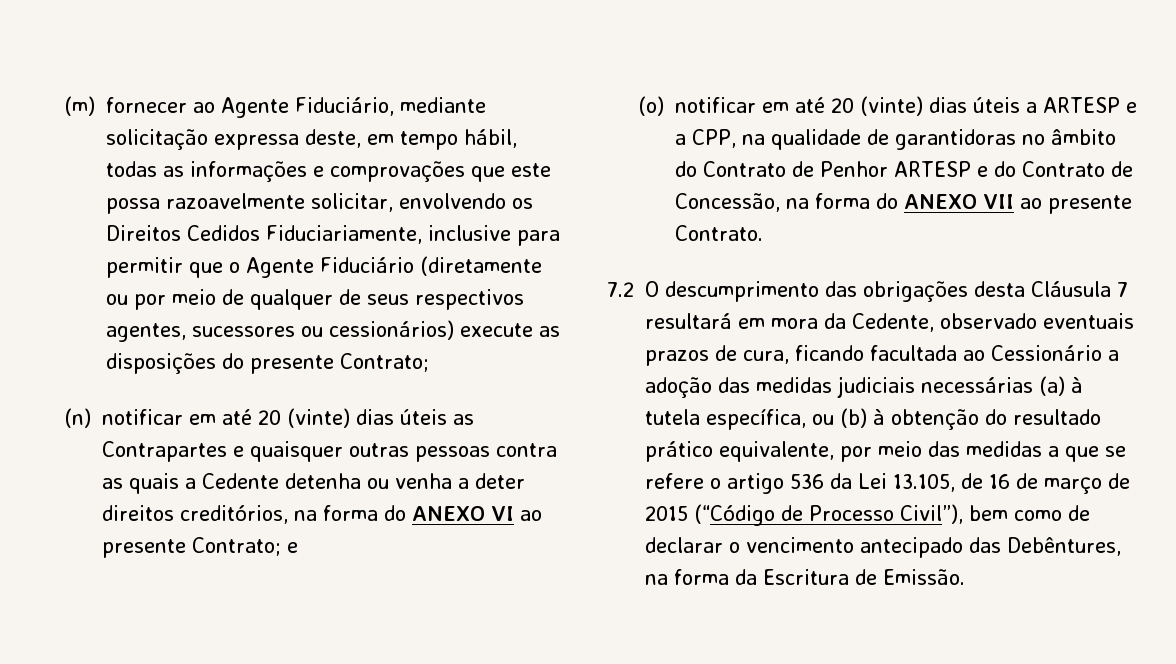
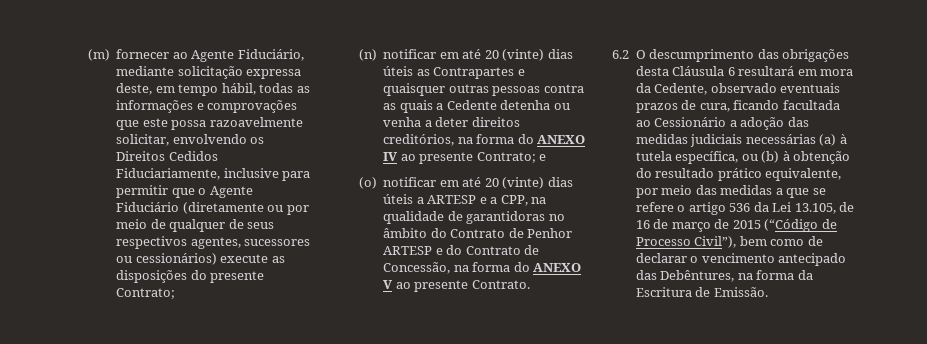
- (n) notificar em até 20 (vinte) dias úteis as Contrapartes e quaisquer outras pessoas contra as quais a Cedente detenha ou venha a deter direitos creditórios, na forma do ANEXO VI ao presente Contrato; e
+ (n) notificar em até 20 (vinte) dias úteis as Contrapartes e quaisquer outras pessoas contra as quais a Cedente detenha ou venha a deter direitos creditórios, na forma do ANEXO IV ao presente Contrato; e
- (o) notificar em até 20 (vinte) dias úteis a ARTESP e a CPP, na qualidade de garantidoras no âmbito do Contrato de Penhor ARTESP e do Contrato de Concessão, na forma do ANEXO VII ao presente Contrato.
+ (o) notificar em até 20 (vinte) dias úteis a ARTESP e a CPP, na qualidade de garantidoras no âmbito do Contrato de Penhor ARTESP e do Contrato de Concessão, na forma do ANEXO V ao presente Contrato.
- 7.2 O descumprimento das obrigações desta Cláusula 7 resultará em mora da Cedente, observado eventuais prazos de cura, ficando facultada ao Cessionário a adoção das medidas judiciais necessárias (a) à tutela específica, ou (b) à obtenção do resultado prático equivalente, por meio das medidas a que se refere o artigo 536 da Lei 13.105, de 16 de março de 2015 (“Código de Processo Civil”), bem como de declarar o vencimento antecipado das Debêntures, na forma da Escritura de Emissão.
+ 6.2 O descumprimento das obrigações desta Cláusula 6 resultará em mora da Cedente, observado eventuais prazos de cura, ficando facultada ao Cessionário a adoção das medidas judiciais necessárias (a) à tutela específica, ou (b) à obtenção do resultado prático equivalente, por meio das medidas a que se refere o artigo 536 da Lei 13.105, de 16 de março de 2015 (“Código de Processo Civil”), bem como de declarar o vencimento antecipado das Debêntures, na forma da Escritura de Emissão.

